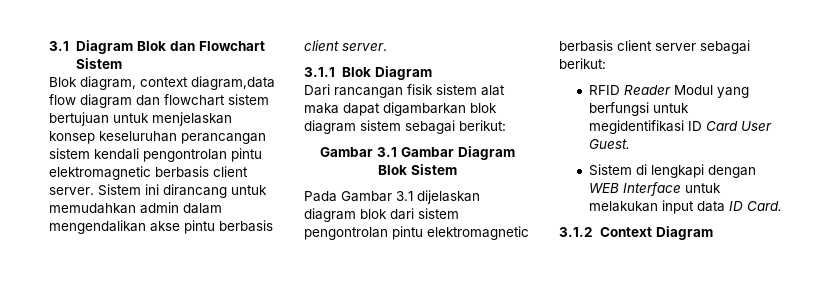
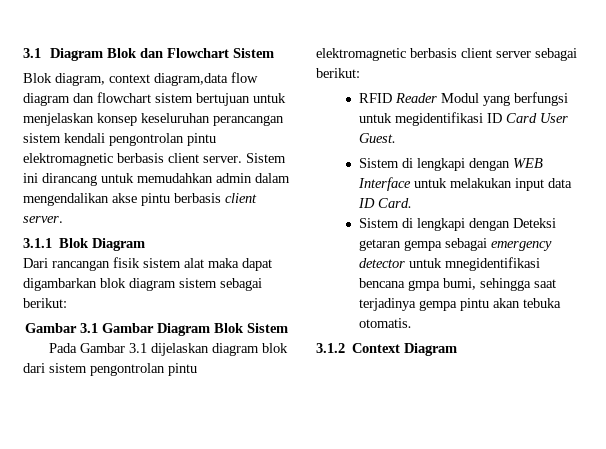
+ Sistem di lengkapi dengan Deteksi getaran gempa sebagai emergency detector untuk mnegidentifikasi bencana gmpa bumi, sehingga saat terjadinya gempa pintu akan tebuka otomatis.

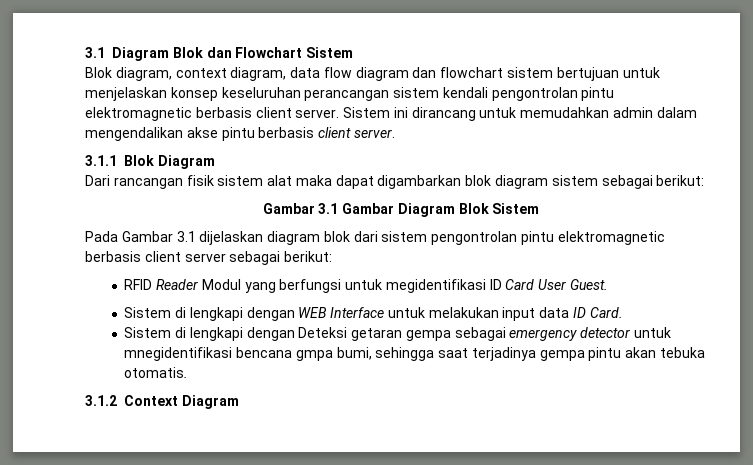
- Blok diagram, context diagram,data flow diagram dan flowchart sistem bertujuan untuk menjelaskan konsep keseluruhan perancangan sistem kendali pengontrolan pintu elektromagnetic berbasis client server.
+ Blok diagram, context diagram, data flow diagram dan flowchart sistem bertujuan untuk menjelaskan konsep keseluruhan perancangan sistem kendali pengontrolan pintu elektromagnetic berbasis client server.

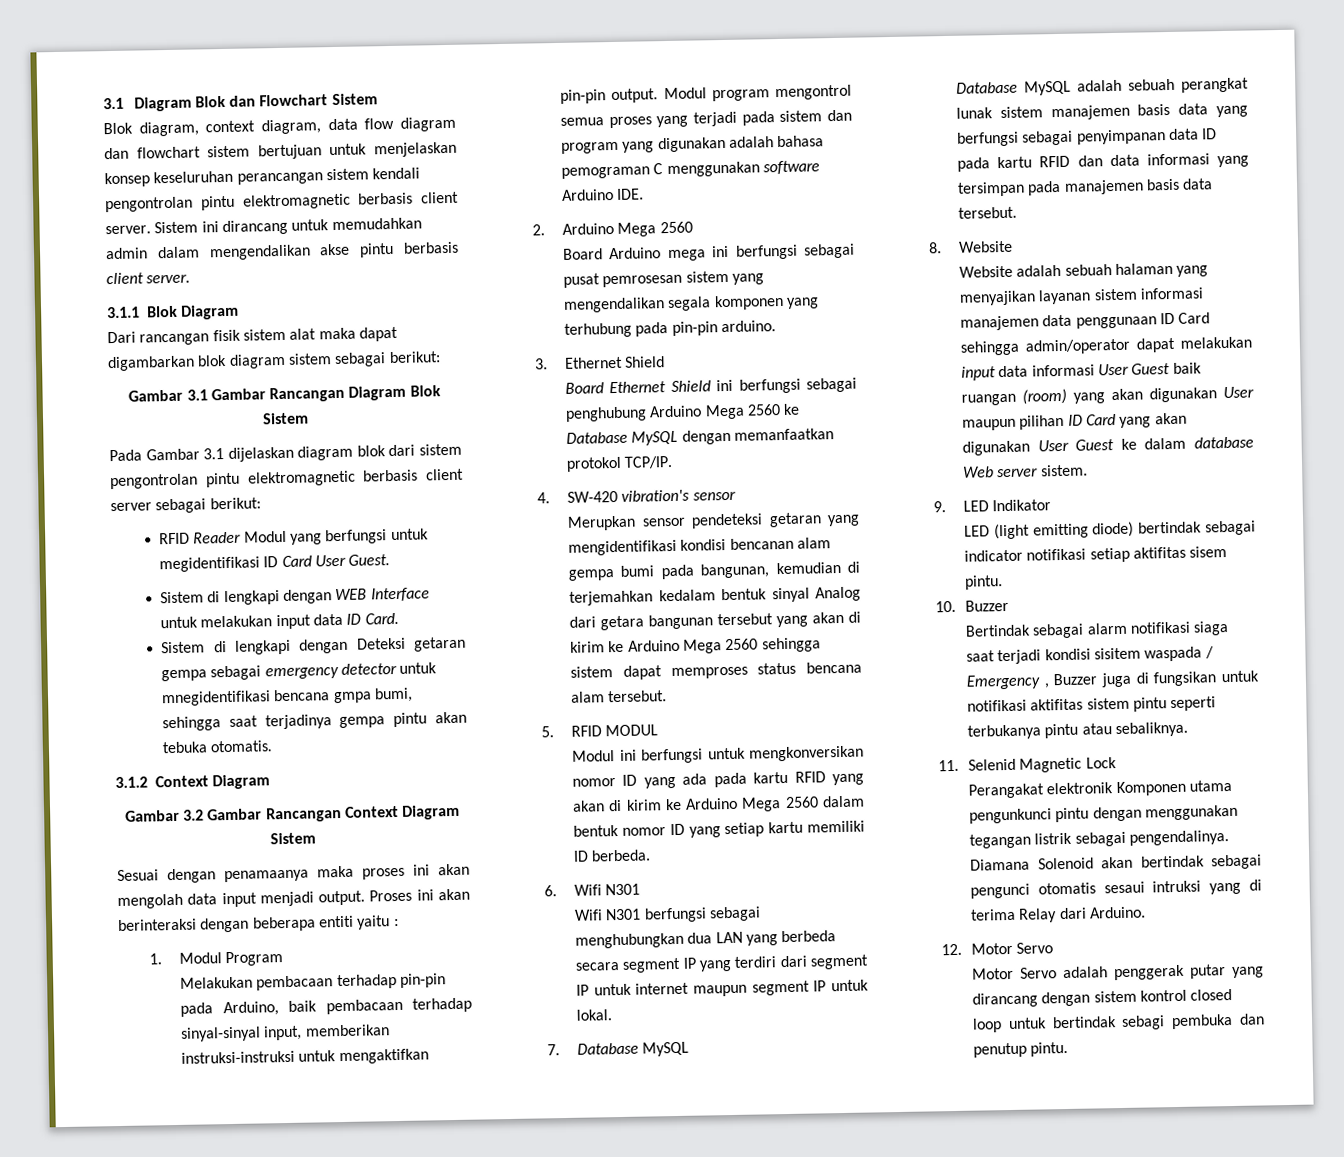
- Gambar 3.1 Gambar Diagram Blok Sistem
+ Gambar 3.1 Gambar Rancangan Diagram Blok Sistem
+ Gambar 3.2 Gambar Rancangan Context Diagram Sistem
+ Sesuai dengan penamaanya maka proses ini akan mengolah data input menjadi output. Proses ini akan berinteraksi dengan beberapa entiti yaitu :
+ 1. Modul Program
+ Melakukan pembacaan terhadap pin-pin pada Arduino, baik pembacaan terhadap sinyal-sinyal input, memberikan instruksi-instruksi untuk mengaktifkan pin-pin output. Modul program mengontrol semua proses yang terjadi pada sistem dan program yang digunakan adalah bahasa pemograman C menggunakan software Arduino IDE.
+ 2. Arduino Mega 2560
+ Board Arduino mega ini berfungsi sebagai pusat pemrosesan sistem yang mengendalikan segala komponen yang terhubung pada pin-pin arduino.
+ 3. Ethernet Shield
+ Board Ethernet Shield ini berfungsi sebagai penghubung Arduino Mega 2560 ke Database MySQL dengan memanfaatkan protokol TCP/IP.
+ 4. SW-420 vibration's sensor
+ Merupkan sensor pendeteksi getaran yang mengidentifikasi kondisi bencanan alam gempa bumi pada bangunan, kemudian di terjemahkan kedalam bentuk sinyal Analog dari getara bangunan tersebut yang akan di kirim ke Arduino Mega 2560 sehingga sistem dapat memproses status bencana alam tersebut.
+ 5. RFID MODUL
+ Modul ini berfungsi untuk mengkonversikan nomor ID yang ada pada kartu RFID yang akan di kirim ke Arduino Mega 2560 dalam bentuk nomor ID yang setiap kartu memiliki ID berbeda.
+ 6. Wifi N301
+ Wifi N301 berfungsi sebagai menghubungkan dua LAN yang berbeda secara segment IP yang terdiri dari segment IP untuk internet maupun segment IP untuk lokal.
+ 7. Database MySQL
+ Database MySQL adalah sebuah perangkat lunak sistem manajemen basis data yang berfungsi sebagai penyimpanan data ID pada kartu RFID dan data informasi yang tersimpan pada manajemen basis data tersebut.
+ 8. Website
+ Website adalah sebuah halaman yang menyajikan layanan sistem informasi manajemen data penggunaan ID Card sehingga admin/operator dapat melakukan input data informasi User Guest baik ruangan (room) yang akan digunakan User maupun pilihan ID Card yang akan digunakan User Guest ke dalam database Web server sistem.
+ 9. LED Indikator
+ LED (light emitting diode) bertindak sebagai indicator notifikasi setiap aktifitas sisem pintu.
+ 10. Buzzer
+ Bertindak sebagai alarm notifikasi siaga saat terjadi kondisi sisitem waspada / Emergency , Buzzer juga di fungsikan untuk notifikasi aktifitas sistem pintu seperti terbukanya pintu atau sebaliknya.
+ 11. Selenid Magnetic Lock
+ Perangakat elektronik Komponen utama pengunkunci pintu dengan menggunakan tegangan listrik sebagai pengendalinya. Diamana Solenoid akan bertindak sebagai pengunci otomatis sesaui intruksi yang di terima Relay dari Arduino.
+ 12. Motor Servo
+ Motor Servo adalah penggerak putar yang dirancang dengan sistem kontrol closed loop untuk bertindak sebagi pembuka dan penutup pintu.

